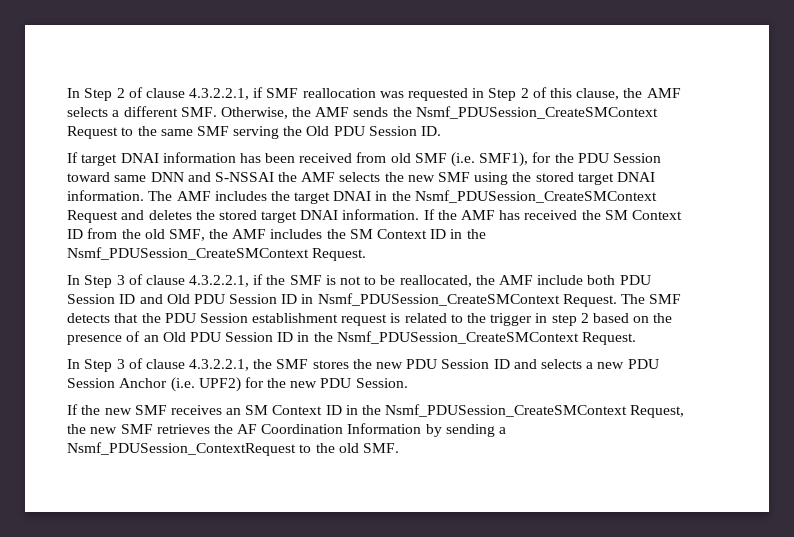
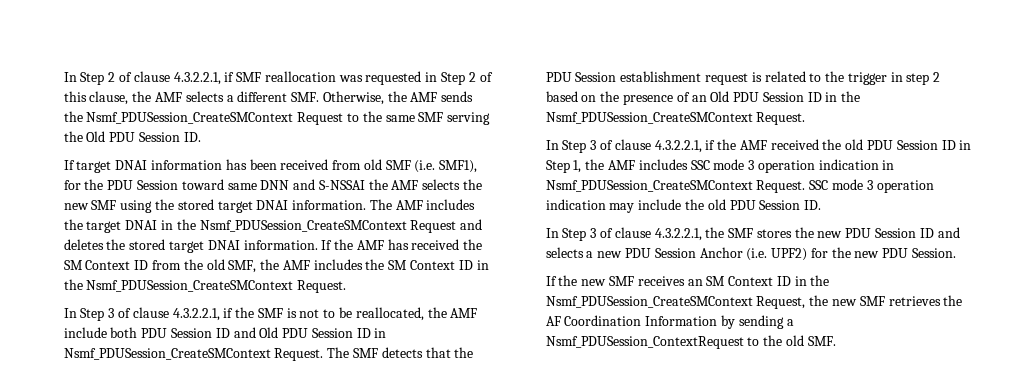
+ In Step 3 of clause 4.3.2.2.1, if the AMF received the old PDU Session ID in Step 1, the AMF includes SSC mode 3 operation indication in Nsmf_PDUSession_CreateSMContext Request. SSC mode 3 operation indication may include the old PDU Session ID.

